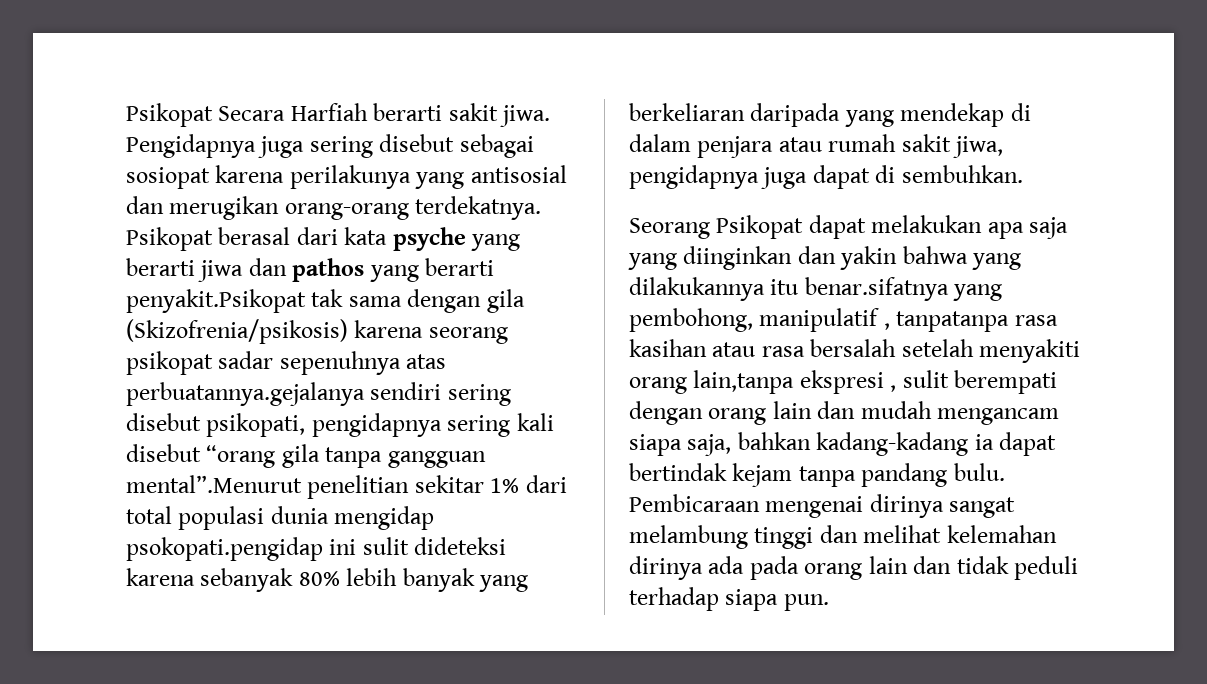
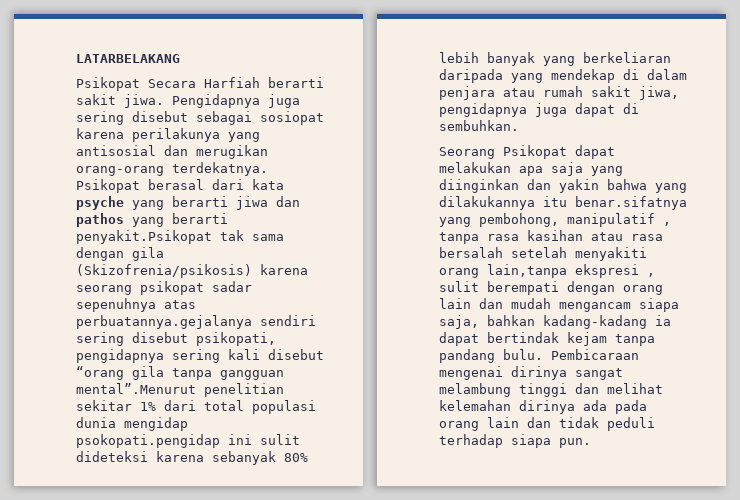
+ LATARBELAKANG
- Seorang Psikopat dapat melakukan apa saja yang diinginkan dan yakin bahwa yang dilakukannya itu benar.sifatnya yang pembohong, manipulatif , tanpatanpa rasa kasihan atau rasa bersalah setelah menyakiti orang lain,tanpa ekspresi , sulit berempati dengan orang lain dan mudah mengancam siapa saja, bahkan kadang-kadang ia dapat bertindak kejam tanpa pandang bulu.
+ Seorang Psikopat dapat melakukan apa saja yang diinginkan dan yakin bahwa yang dilakukannya itu benar.sifatnya yang pembohong, manipulatif , tanpa rasa kasihan atau rasa bersalah setelah menyakiti orang lain,tanpa ekspresi , sulit berempati dengan orang lain dan mudah mengancam siapa saja, bahkan kadang-kadang ia dapat bertindak kejam tanpa pandang bulu.

